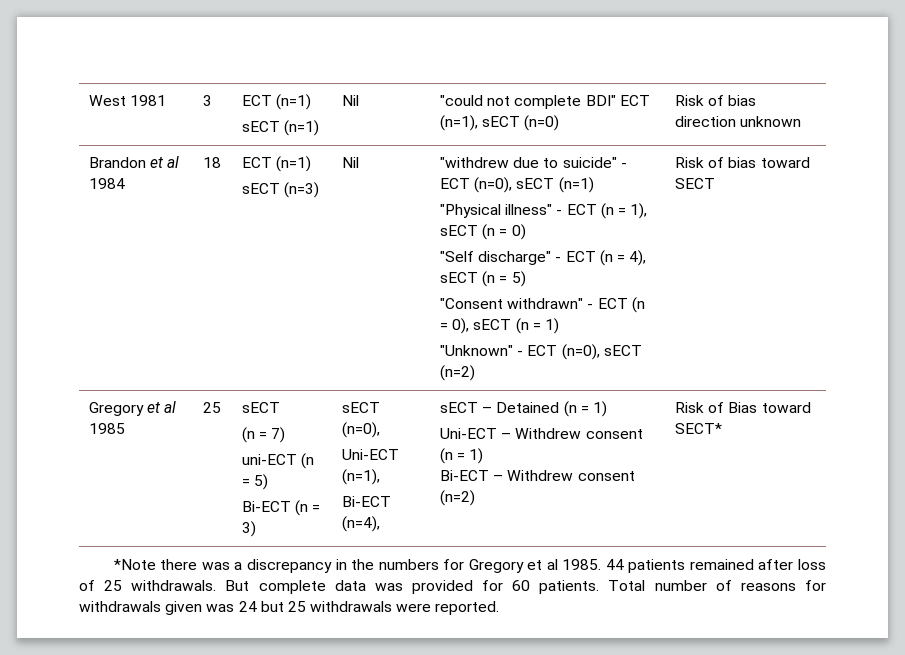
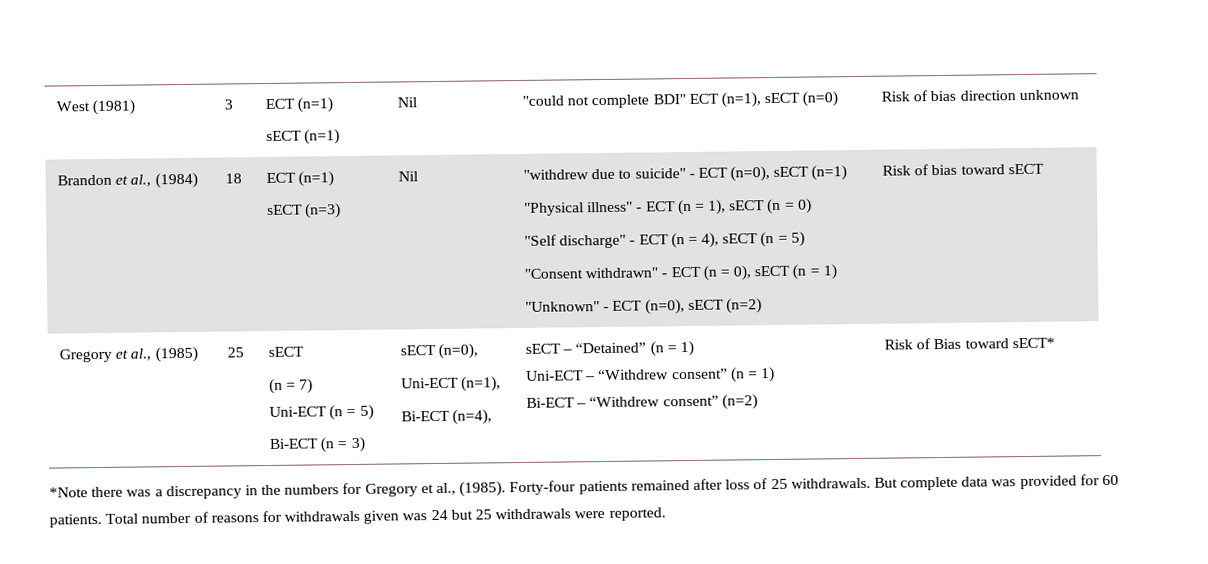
- West 1981 | 3 | ECT (n=1)
+ West (1981) | 3 | ECT (n=1)
- Brandon et al 1984
+ Brandon et al., (1984)
- Risk of bias toward SECT
- Gregory et al 1985
+ Risk of bias toward sECT
+ Gregory et al., (1985)
- uni-ECT (n = 5)
+ Uni-ECT (n = 5)
- sECT – Detained (n = 1)
+ sECT – “Detained” (n = 1)
- Uni-ECT – Withdrew consent (n = 1)
+ Uni-ECT – “Withdrew consent” (n = 1)
- Bi-ECT – Withdrew consent (n=2)
+ Bi-ECT – “Withdrew consent” (n=2)
- Risk of Bias toward SECT*
+ Risk of Bias toward sECT*
- *Note there was a discrepancy in the numbers for Gregory et al 1985. 44 patients remained after loss of 25 withdrawals.
+ *Note there was a discrepancy in the numbers for Gregory et al., (1985). Forty-four patients remained after loss of 25 withdrawals.

